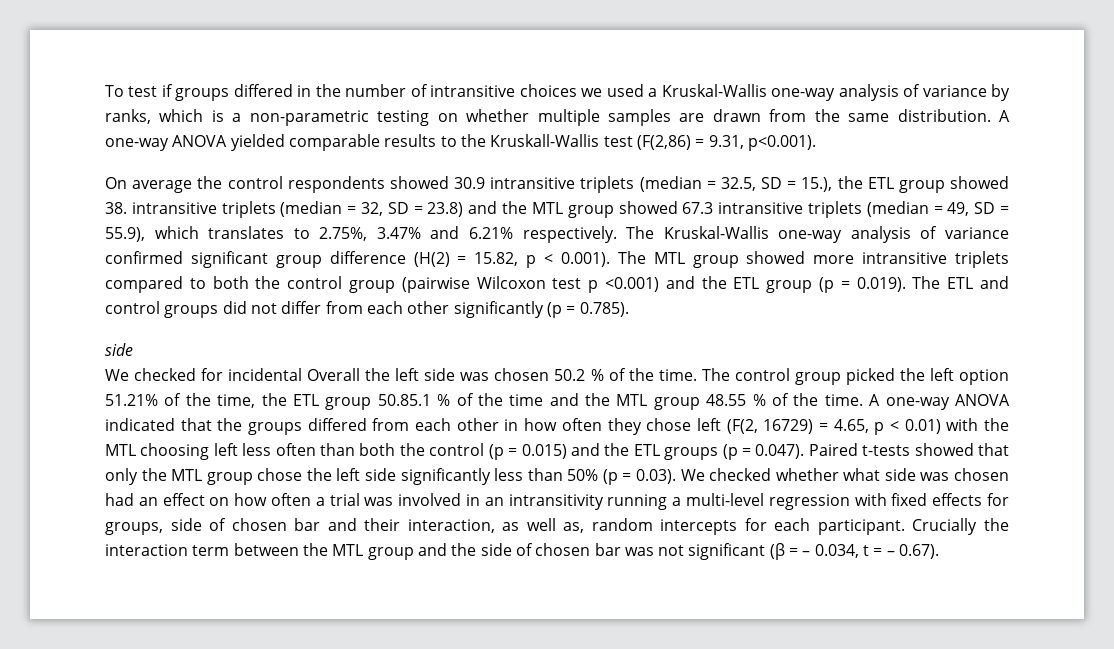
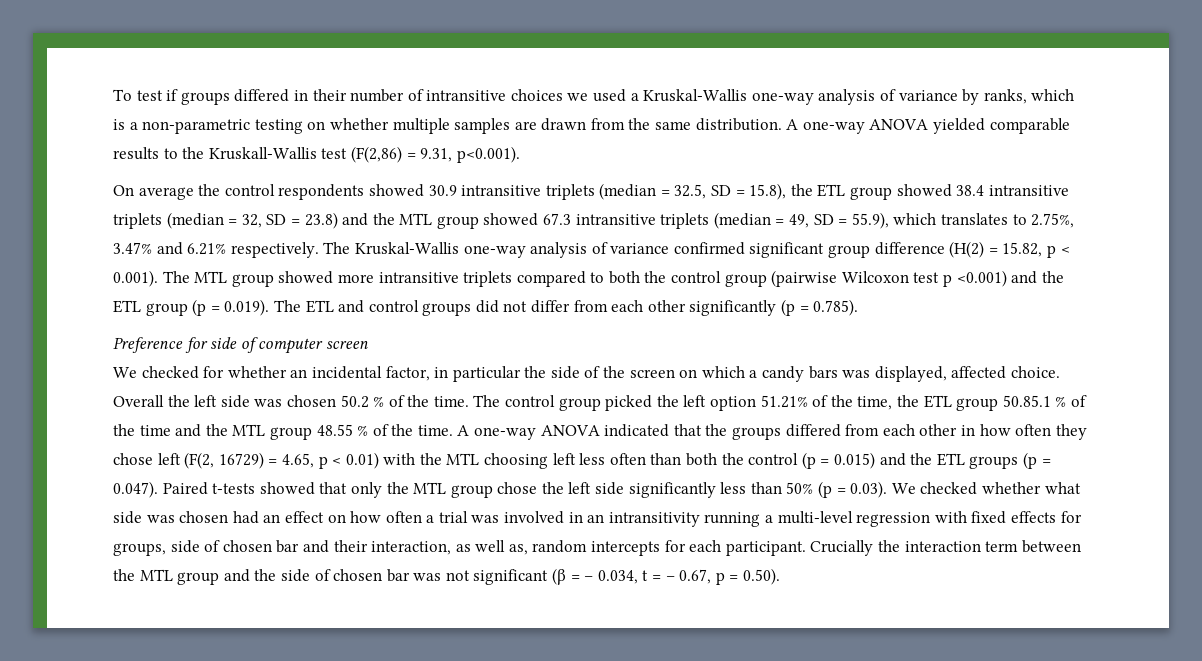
- To test if groups differed in the number of intransitive choices we used a Kruskal-Wallis one-way analysis of variance by ranks, which is a non-parametric testing on whether multiple samples are drawn from the same distribution.
+ To test if groups differed in their number of intransitive choices we used a Kruskal-Wallis one-way analysis of variance by ranks, which is a non-parametric testing on whether multiple samples are drawn from the same distribution.
- On average the control respondents showed 30.9 intransitive triplets (median = 32.5, SD = 15.), the ETL group showed 38. intransitive triplets (median = 32, SD = 23.8) and the MTL group showed 67.3 intransitive triplets (median = 49, SD = 55.9), which translates to 2.75%, 3.47% and 6.21% respectively.
+ On average the control respondents showed 30.9 intransitive triplets (median = 32.5, SD = 15.8), the ETL group showed 38.4 intransitive triplets (median = 32, SD = 23.8) and the MTL group showed 67.3 intransitive triplets (median = 49, SD = 55.9), which translates to 2.75%, 3.47% and 6.21% respectively.
  The Kruskal-Wallis one-way analysis of variance confirmed significant group difference (H(2) = 15.82, p < 0.001). The MTL group showed more intransitive triplets compared to both the control group (pairwise Wilcoxon test p <0.001) and the ETL group (p = 0.019). The ETL and control groups did not differ from each other significantly (p = 0.785).
- side
+ Preference for side of computer screen
- We checked for incidental Overall the left side was chosen 50.2 % of the time.
+ We checked for whether an incidental factor, in particular the side of the screen on which a candy bars was displayed, affected choice. Overall the left side was chosen 50.2 % of the time.
- Crucially the interaction term between the MTL group and the side of chosen bar was not significant (β = – 0.034, t = – 0.67).
+ Crucially the interaction term between the MTL group and the side of chosen bar was not significant (β = – 0.034, t = – 0.67, p = 0.50).

